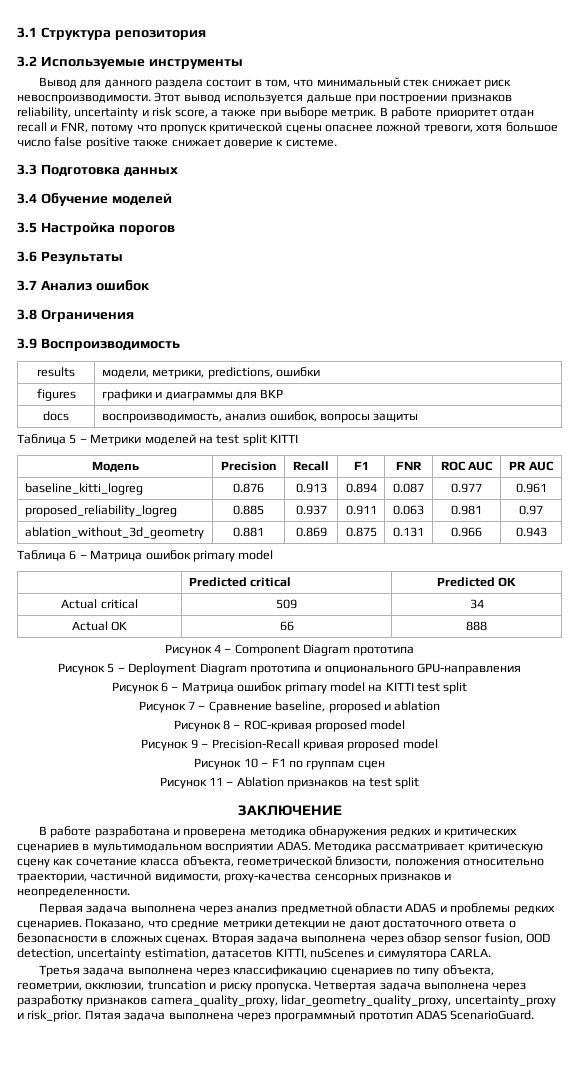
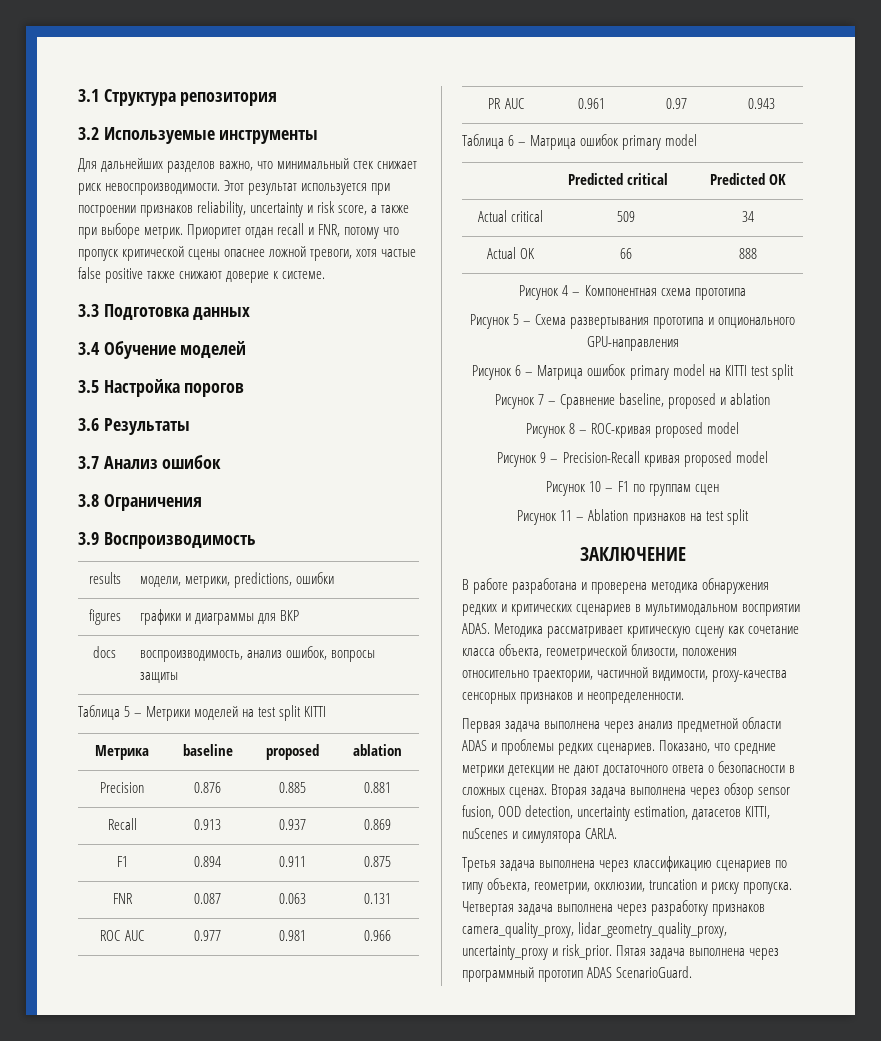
- Вывод для данного раздела состоит в том, что минимальный стек снижает риск невоспроизводимости.
+ Для дальнейших разделов важно, что минимальный стек снижает риск невоспроизводимости.
- Этот вывод используется дальше при построении признаков reliability, uncertainty и risk score, а также при выборе метрик.
+ Этот результат используется при построении признаков reliability, uncertainty и risk score, а также при выборе метрик.
- В работе приоритет отдан recall и FNR, потому что пропуск критической сцены опаснее ложной тревоги, хотя большое число false positive также снижает доверие к системе.
+ Приоритет отдан recall и FNR, потому что пропуск критической сцены опаснее ложной тревоги, хотя частые false positive также снижают доверие к системе.
- Модель | Precision | Recall | F1 | FNR | ROC AUC | PR AUC
- baseline_kitti_logreg | 0.876 | 0.913 | 0.894 | 0.087 | 0.977 | 0.961
- proposed_reliability_logreg | 0.885 | 0.937 | 0.911 | 0.063 | 0.981 | 0.97
- ablation_without_3d_geometry | 0.881 | 0.869 | 0.875 | 0.131 | 0.966 | 0.943
+ Метрика | baseline | proposed | ablation
+ Precision | 0.876 | 0.885 | 0.881
+ Recall | 0.913 | 0.937 | 0.869
+ F1 | 0.894 | 0.911 | 0.875
+ FNR | 0.087 | 0.063 | 0.131
+ ROC AUC | 0.977 | 0.981 | 0.966
+ PR AUC | 0.961 | 0.97 | 0.943
- Рисунок 4 – Component Diagram прототипа
+ Рисунок 4 – Компонентная схема прототипа
- Рисунок 5 – Deployment Diagram прототипа и опционального GPU-направления
+ Рисунок 5 – Схема развертывания прототипа и опционального GPU-направления

